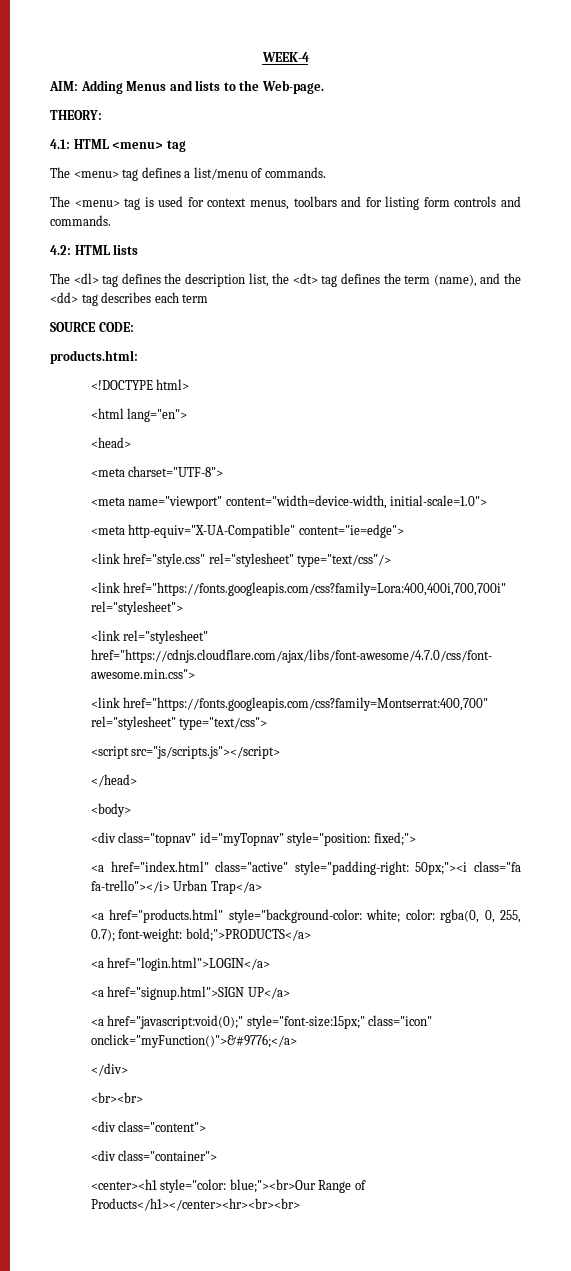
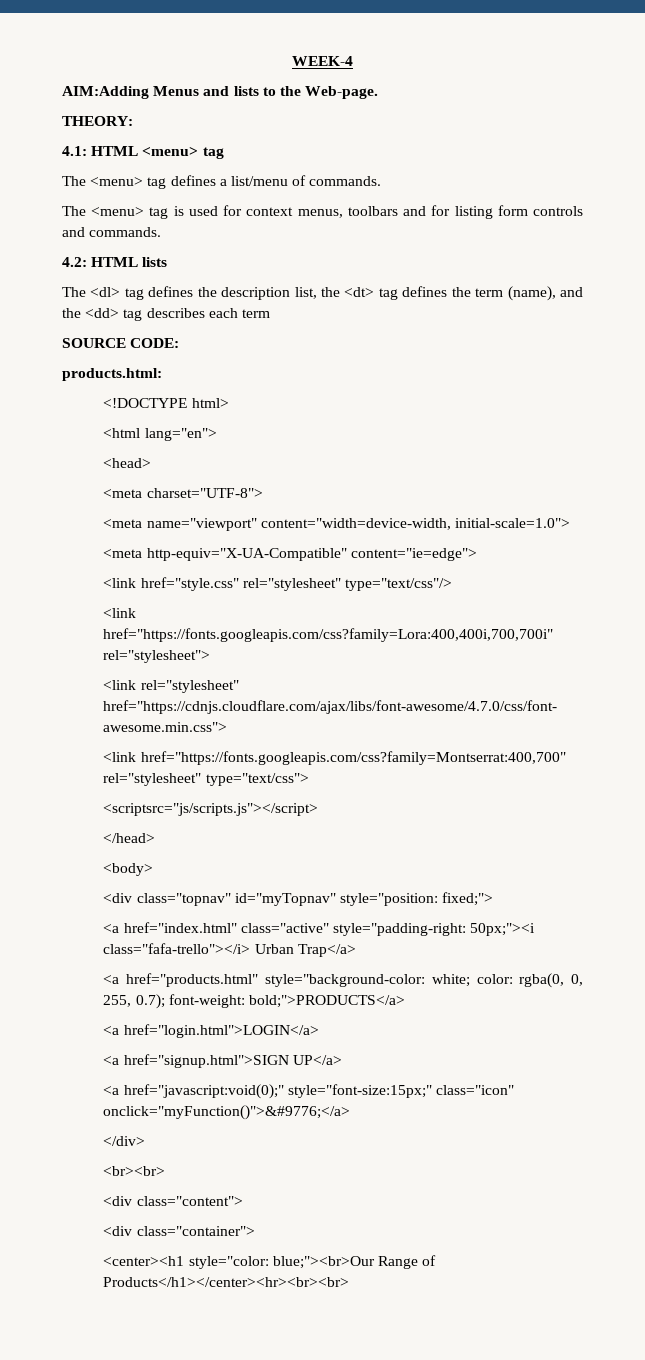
- AIM: Adding Menus and lists to the Web-page.
+ AIM:Adding Menus and lists to the Web-page.
- <script src="js/scripts.js"></script>
+ <scriptsrc="js/scripts.js"></script>
- <a href="index.html" class="active" style="padding-right: 50px;"><i class="fa fa-trello"></i> Urban Trap</a>
+ <a href="index.html" class="active" style="padding-right: 50px;"><i class="fafa-trello"></i> Urban Trap</a>

